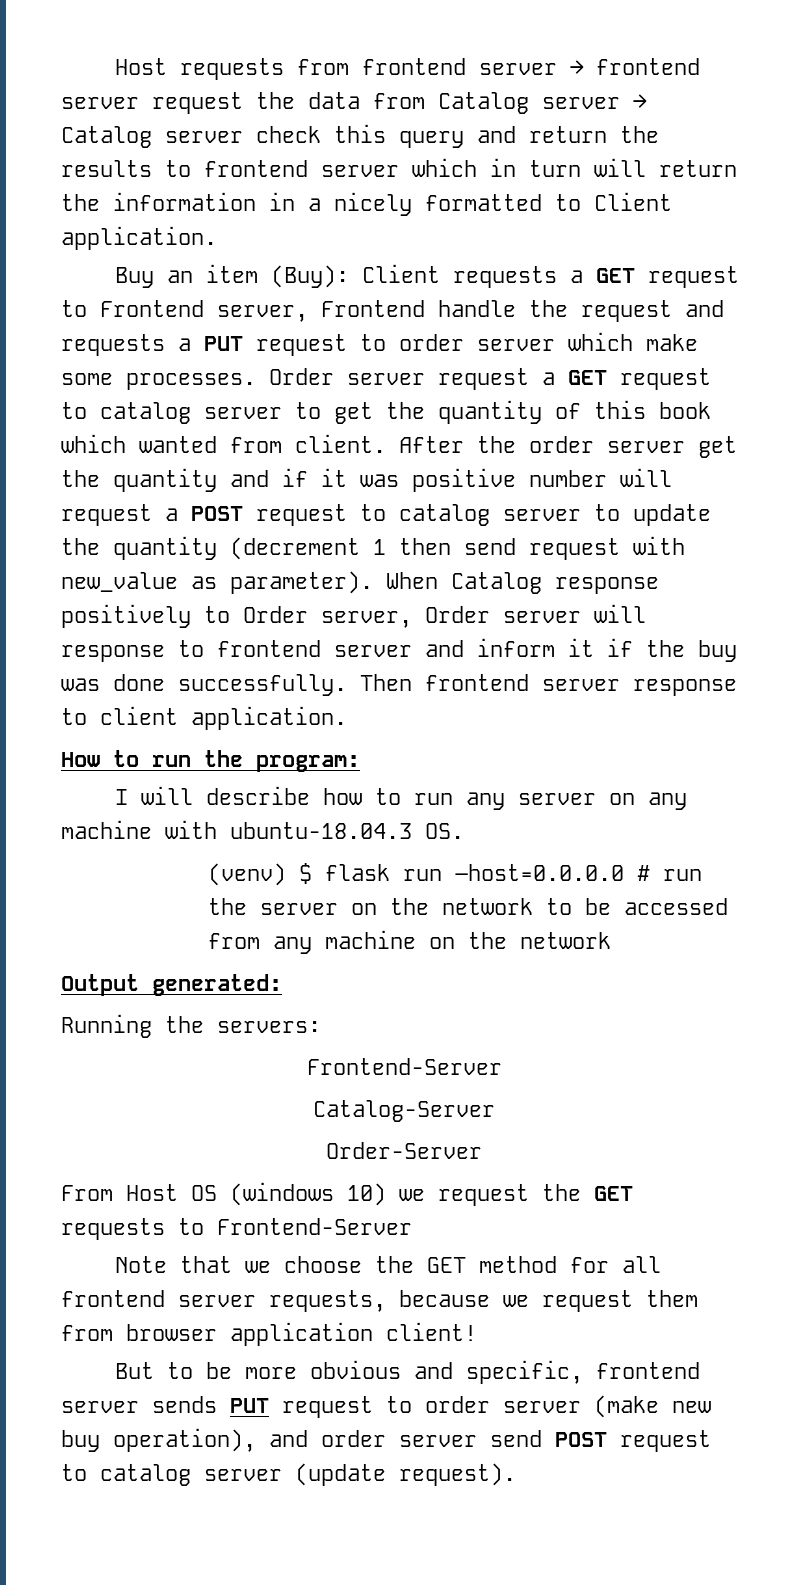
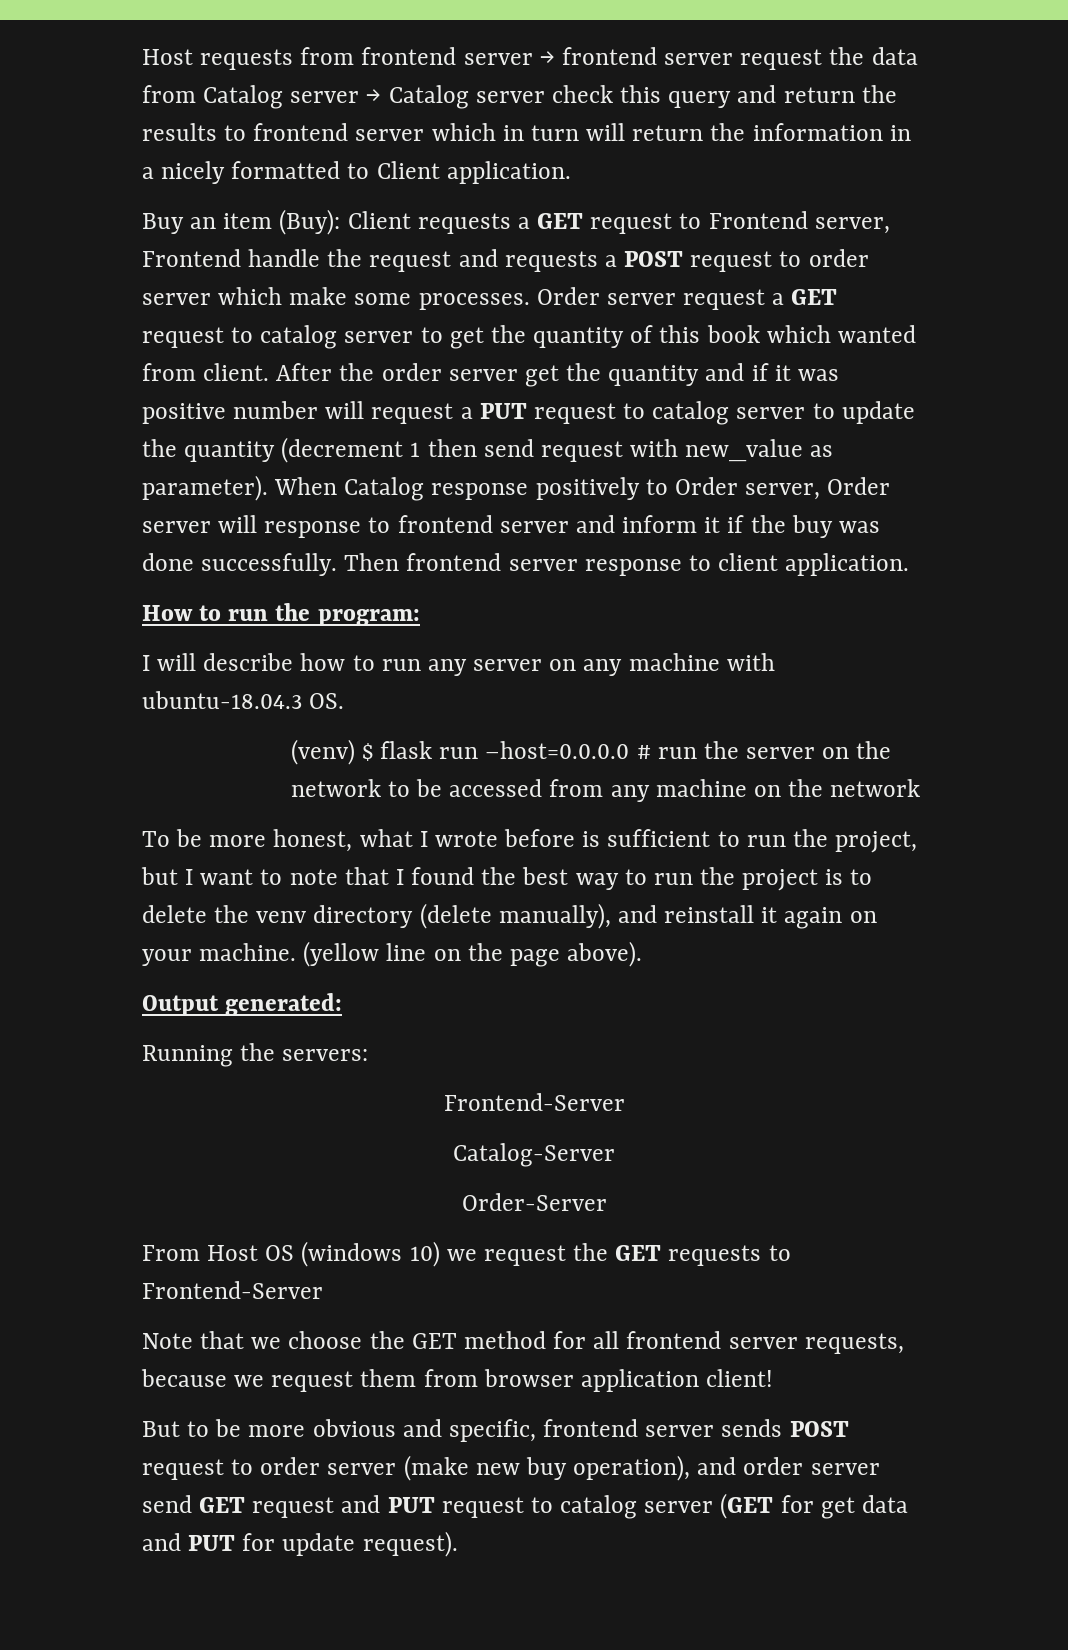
- Buy an item (Buy): Client requests a GET request to Frontend server, Frontend handle the request and requests a PUT request to order server which make some processes.
+ Buy an item (Buy): Client requests a GET request to Frontend server, Frontend handle the request and requests a POST request to order server which make some processes.
- After the order server get the quantity and if it was positive number will request a POST request to catalog server to update the quantity (decrement 1 then send request with new_value as parameter).
+ After the order server get the quantity and if it was positive number will request a PUT request to catalog server to update the quantity (decrement 1 then send request with new_value as parameter).
+ To be more honest, what I wrote before is sufficient to run the project, but I want to note that I found the best way to run the project is to delete the venv directory (delete manually), and reinstall it again on your machine. (yellow line on the page above).
- But to be more obvious and specific, frontend server sends PUT request to order server (make new buy operation), and order server send POST request to catalog server (update request).
+ But to be more obvious and specific, frontend server sends POST request to order server (make new buy operation), and order server send GET request and PUT request to catalog server (GET for get data and PUT for update request).

